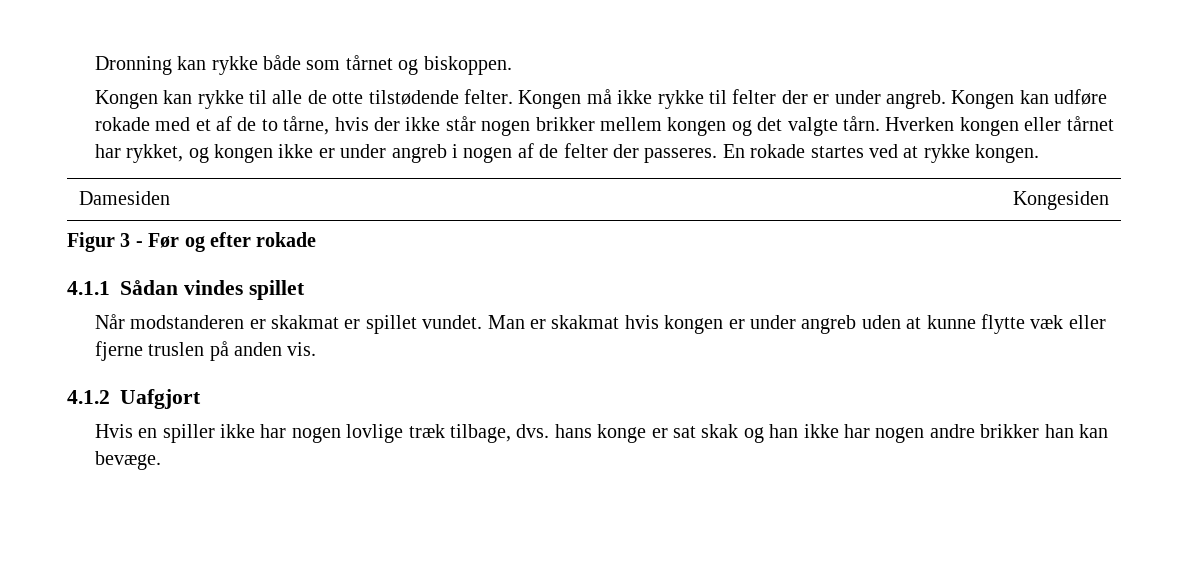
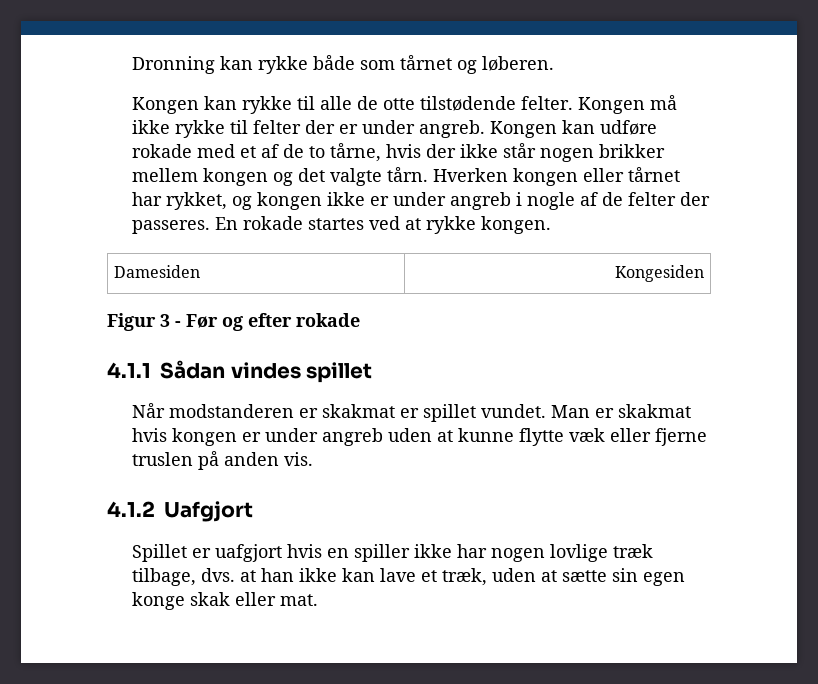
- Dronning kan rykke både som tårnet og biskoppen.
+ Dronning kan rykke både som tårnet og løberen.
- Hverken kongen eller tårnet har rykket, og kongen ikke er under angreb i nogen af de felter der passeres.
+ Hverken kongen eller tårnet har rykket, og kongen ikke er under angreb i nogle af de felter der passeres.
- Hvis en spiller ikke har nogen lovlige træk tilbage, dvs. hans konge er sat skak og han ikke har nogen andre brikker han kan bevæge.
+ Spillet er uafgjort hvis en spiller ikke har nogen lovlige træk tilbage, dvs. at han ikke kan lave et træk, uden at sætte sin egen konge skak eller mat.

